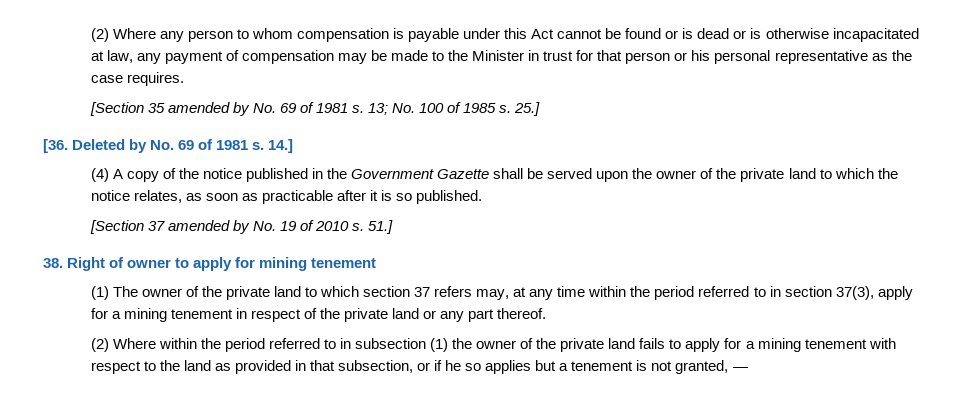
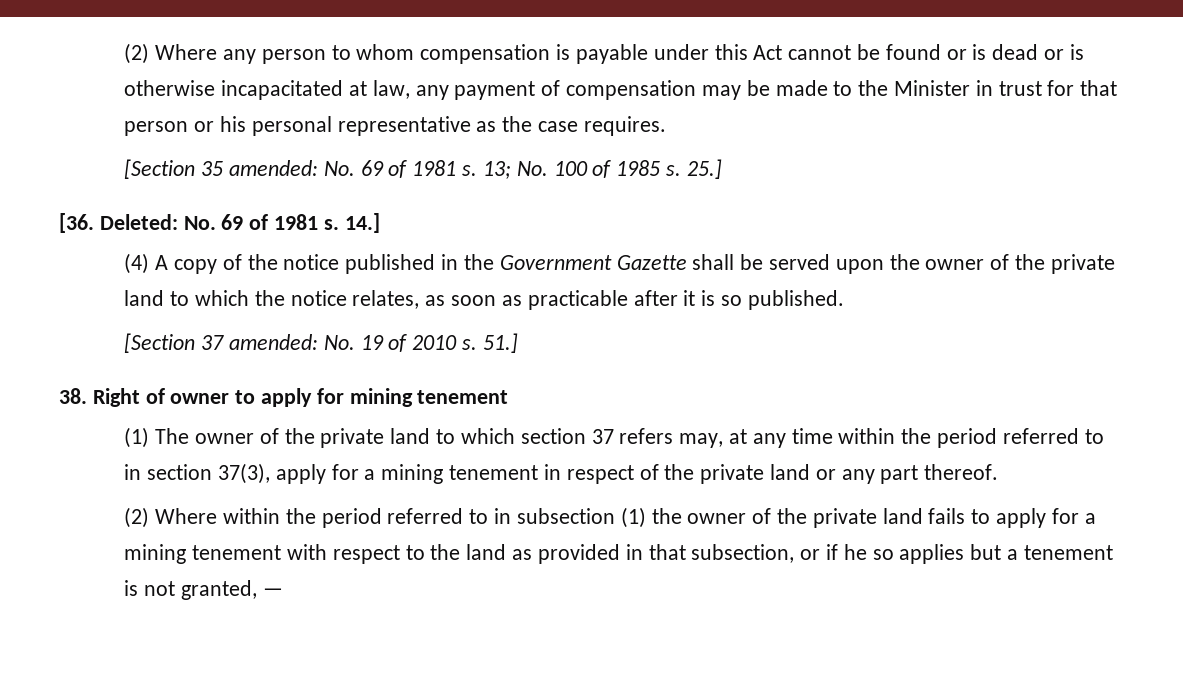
- [Section 35 amended by No. 69 of 1981 s.
+ [Section 35 amended: No. 69 of 1981 s.
- [36. Deleted by No. 69 of 1981 s.
+ [36. Deleted: No. 69 of 1981 s.
- [Section 37 amended by No. 19 of 2010 s.
+ [Section 37 amended: No. 19 of 2010 s.

